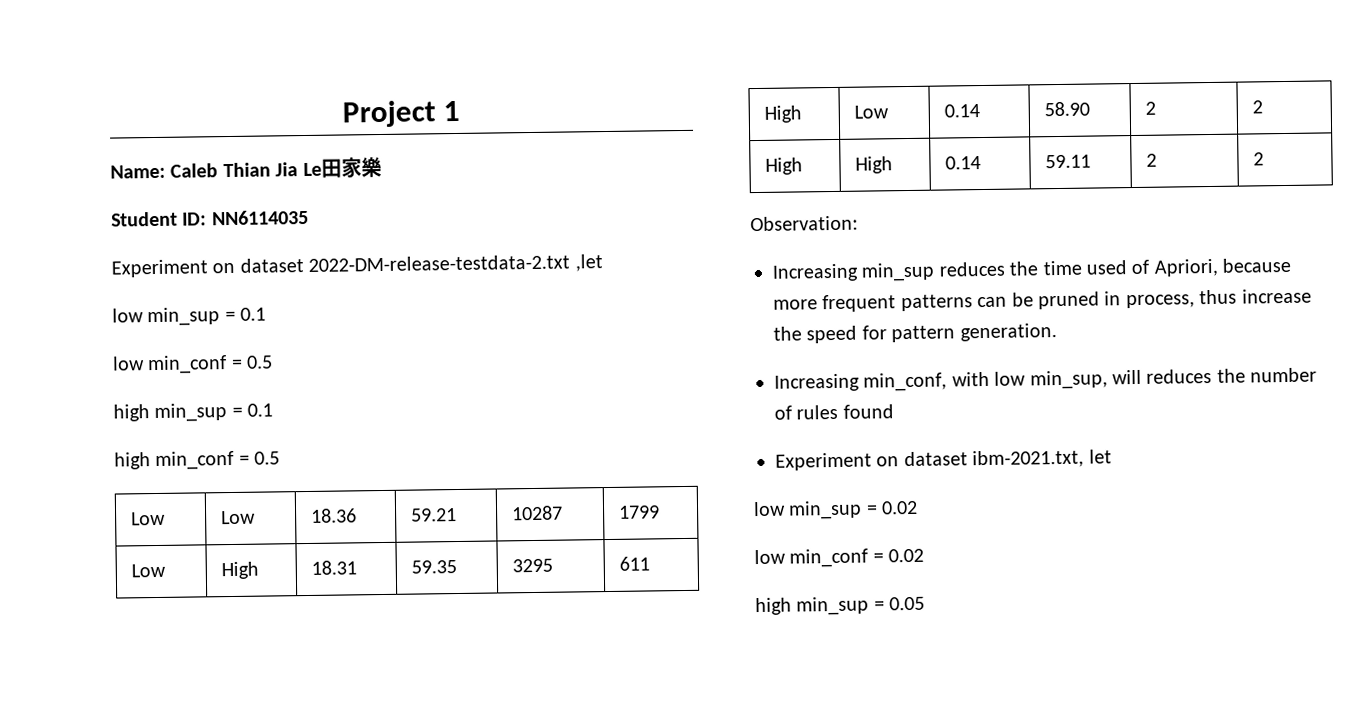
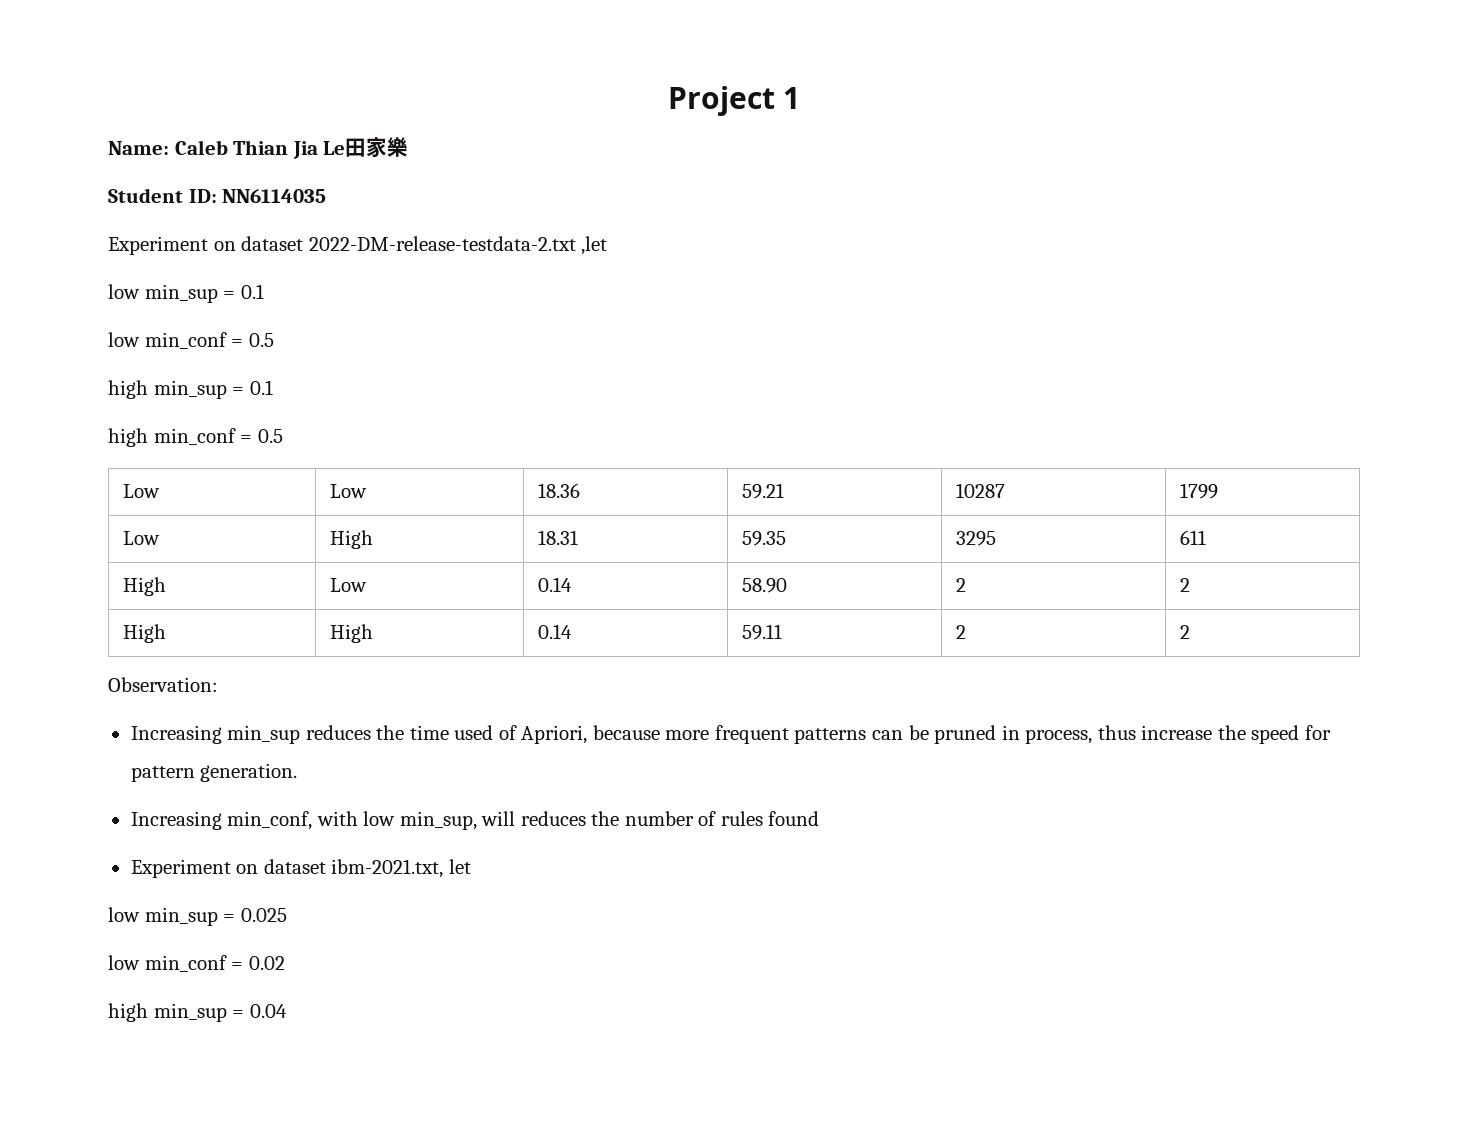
- low min_sup = 0.02
+ low min_sup = 0.025
- high min_sup = 0.05
+ high min_sup = 0.04

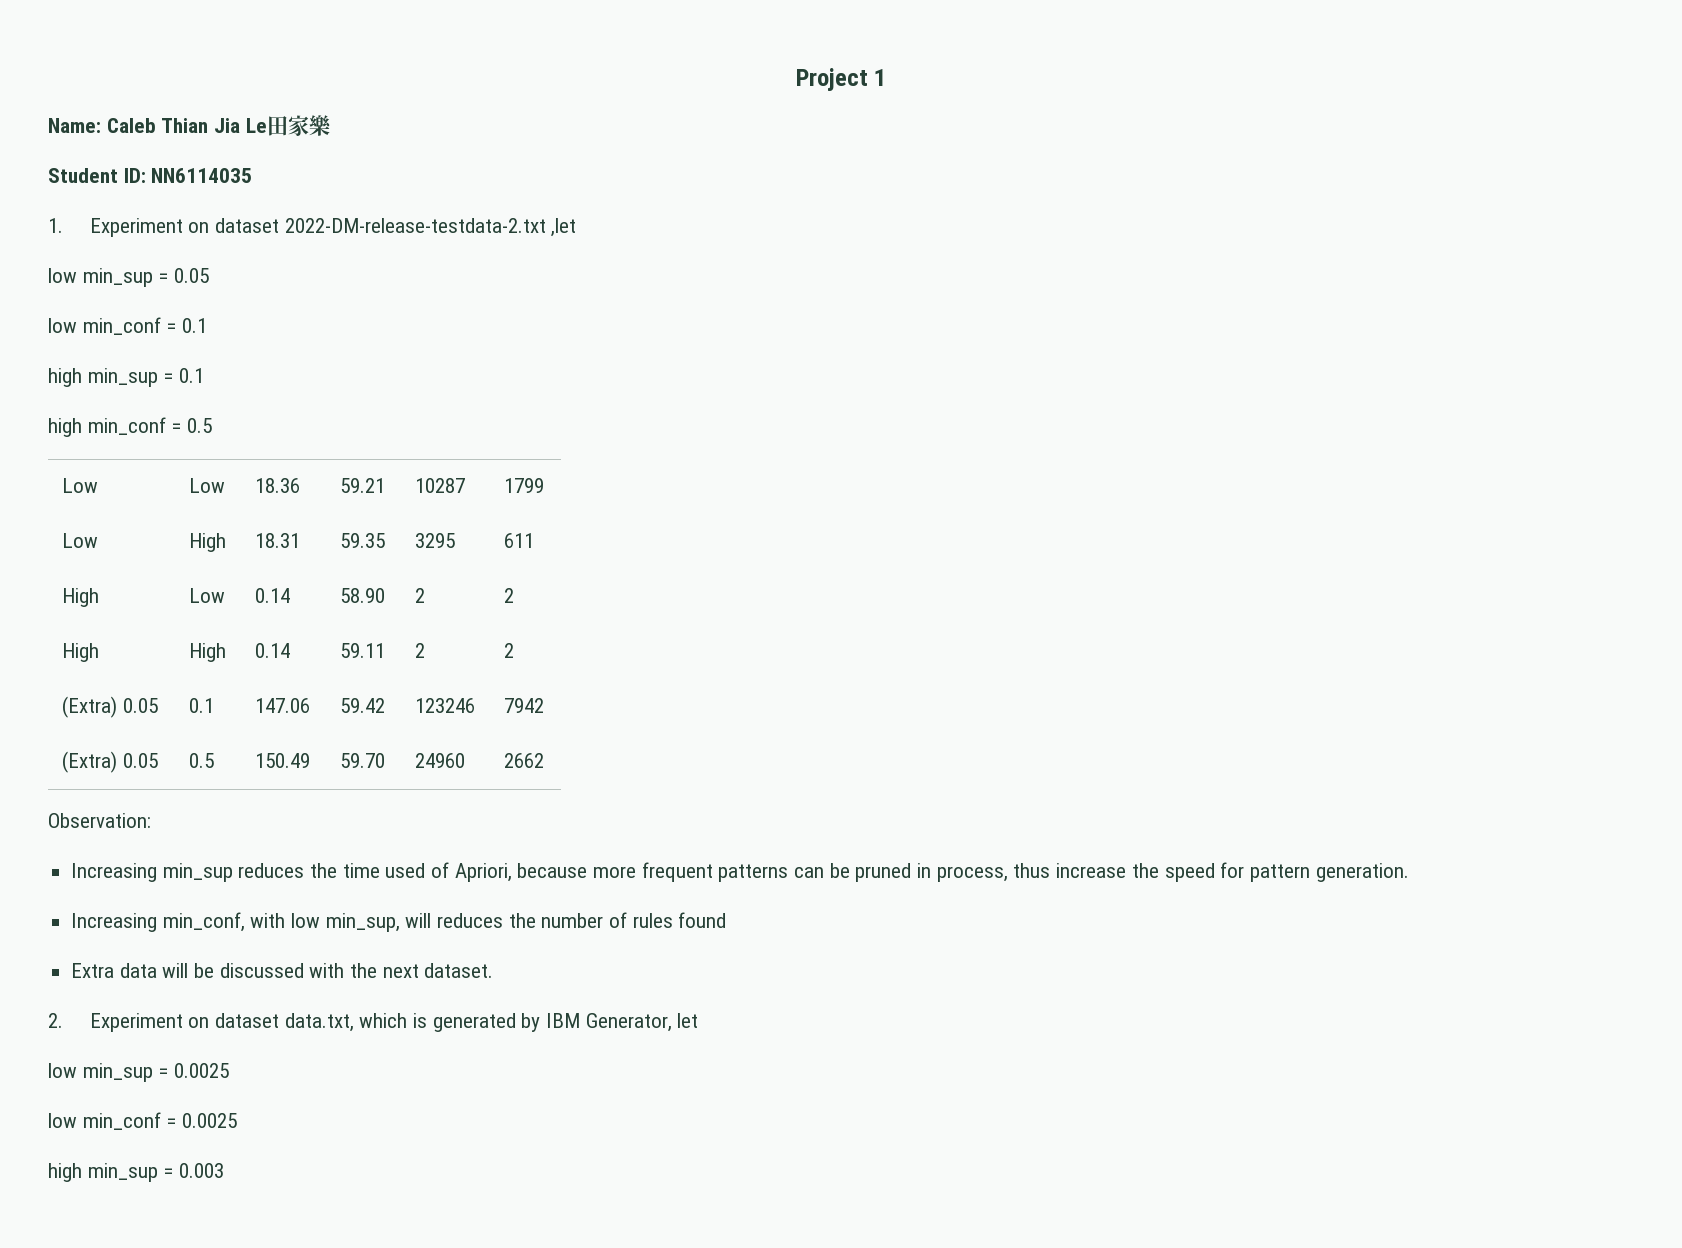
- Experiment on dataset 2022-DM-release-testdata-2.txt ,let
+ 1. Experiment on dataset 2022-DM-release-testdata-2.txt ,let
- low min_sup = 0.1
- low min_conf = 0.5
+ low min_sup = 0.05
+ low min_conf = 0.1
+ (Extra) 0.05 | 0.1 | 147.06 | 59.42 | 123246 | 7942
+ (Extra) 0.05 | 0.5 | 150.49 | 59.70 | 24960 | 2662
- Experiment on dataset ibm-2021.txt, let
+ Extra data will be discussed with the next dataset.
+ 2. Experiment on dataset data.txt, which is generated by IBM Generator, let
- low min_sup = 0.025
- low min_conf = 0.02
- high min_sup = 0.04
+ low min_sup = 0.0025
+ low min_conf = 0.0025
+ high min_sup = 0.003

